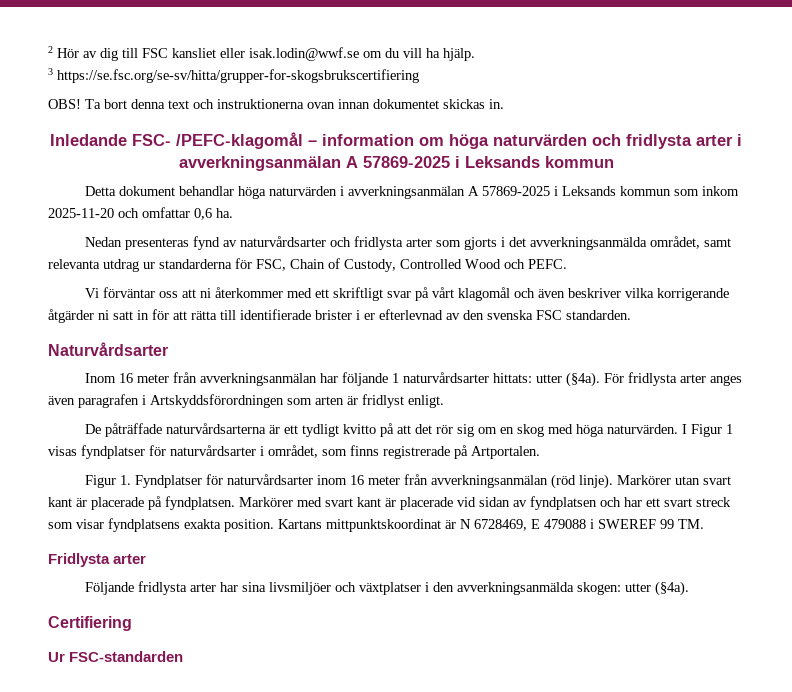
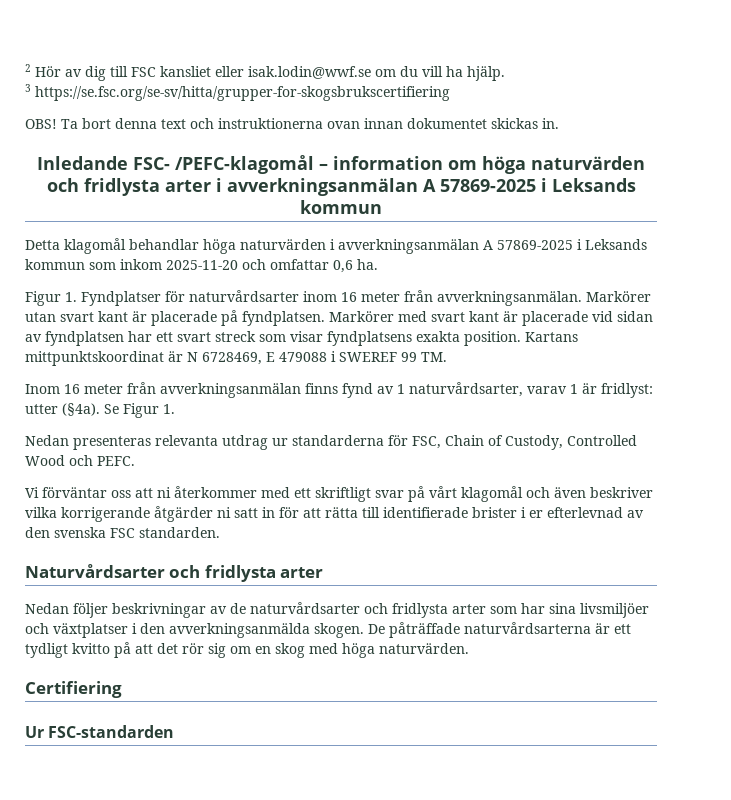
- Detta dokument behandlar höga naturvärden i avverkningsanmälan A 57869-2025 i Leksands kommun som inkom 2025-11-20 och omfattar 0,6 ha.
+ Detta klagomål behandlar höga naturvärden i avverkningsanmälan A 57869-2025 i Leksands kommun som inkom 2025-11-20 och omfattar 0,6 ha.
- Nedan presenteras fynd av naturvårdsarter och fridlysta arter som gjorts i det avverkningsanmälda området, samt relevanta utdrag ur standarderna för FSC, Chain of Custody, Controlled Wood och PEFC.
+ Figur 1. Fyndplatser för naturvårdsarter inom 16 meter från avverkningsanmälan. Markörer utan svart kant är placerade på fyndplatsen. Markörer med svart kant är placerade vid sidan av fyndplatsen har ett svart streck som visar fyndplatsens exakta position. Kartans mittpunktskoordinat är N 6728469, E 479088 i SWEREF 99 TM.
+ Inom 16 meter från avverkningsanmälan finns fynd av 1 naturvårdsarter, varav 1 är fridlyst: utter (§4a). Se Figur 1.
+ Nedan presenteras relevanta utdrag ur standarderna för FSC, Chain of Custody, Controlled Wood och PEFC.
- Naturvårdsarter
- Inom 16 meter från avverkningsanmälan har följande 1 naturvårdsarter hittats: utter (§4a). För fridlysta arter anges även paragrafen i Artskyddsförordningen som arten är fridlyst enligt.
- De påträffade naturvårdsarterna är ett tydligt kvitto på att det rör sig om en skog med höga naturvärden. I Figur 1 visas fyndplatser för naturvårdsarter i området, som finns registrerade på Artportalen.
- Figur 1. Fyndplatser för naturvårdsarter inom 16 meter från avverkningsanmälan (röd linje). Markörer utan svart kant är placerade på fyndplatsen. Markörer med svart kant är placerade vid sidan av fyndplatsen och har ett svart streck som visar fyndplatsens exakta position. Kartans mittpunktskoordinat är N 6728469, E 479088 i SWEREF 99 TM.
- Fridlysta arter
- Följande fridlysta arter har sina livsmiljöer och växtplatser i den avverkningsanmälda skogen: utter (§4a).
+ Naturvårdsarter och fridlysta arter
+ Nedan följer beskrivningar av de naturvårdsarter och fridlysta arter som har sina livsmiljöer och växtplatser i den avverkningsanmälda skogen. De påträffade naturvårdsarterna är ett tydligt kvitto på att det rör sig om en skog med höga naturvärden.

